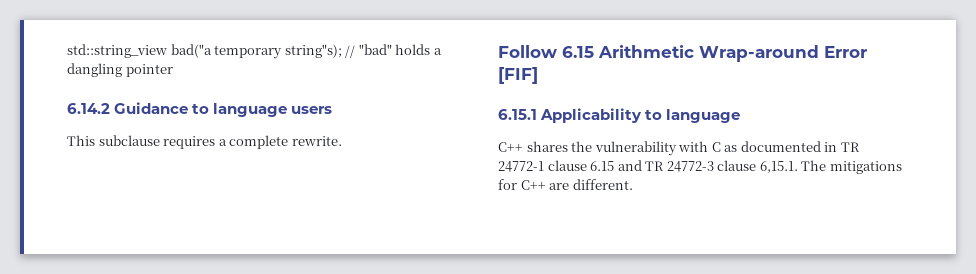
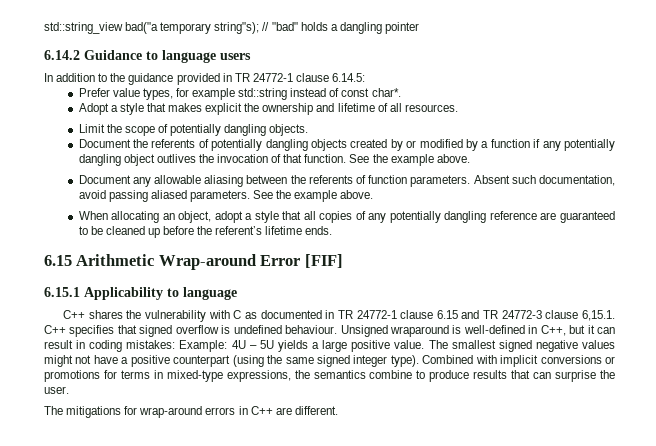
- This subclause requires a complete rewrite.
- Follow 6.15 Arithmetic Wrap-around Error [FIF]
+ In addition to the guidance provided in TR 24772-1 clause 6.14.5:
+ Prefer value types, for example std::string instead of const char*.
+ Adopt a style that makes explicit the ownership and lifetime of all resources.
+ Limit the scope of potentially dangling objects.
+ Document the referents of potentially dangling objects created by or modified by a function if any potentially dangling object outlives the invocation of that function. See the example above.
+ Document any allowable aliasing between the referents of function parameters. Absent such documentation, avoid passing aliased parameters. See the example above.
+ When allocating an object, adopt a style that all copies of any potentially dangling reference are guaranteed to be cleaned up before the referent’s lifetime ends.
+ 6.15 Arithmetic Wrap-around Error [FIF]
- C++ shares the vulnerability with C as documented in TR 24772-1 clause 6.15 and TR 24772-3 clause 6,15.1. The mitigations for C++ are different.
+ C++ shares the vulnerability with C as documented in TR 24772-1 clause 6.15 and TR 24772-3 clause 6,15.1. C++ specifies that signed overflow is undefined behaviour. Unsigned wraparound is well-defined in C++, but it can result in coding mistakes: Example: 4U – 5U yields a large positive value. The smallest signed negative values might not have a positive counterpart (using the same signed integer type). Combined with implicit conversions or promotions for terms in mixed-type expressions, the semantics combine to produce results that can surprise the user.
+ The mitigations for wrap-around errors in C++ are different.

